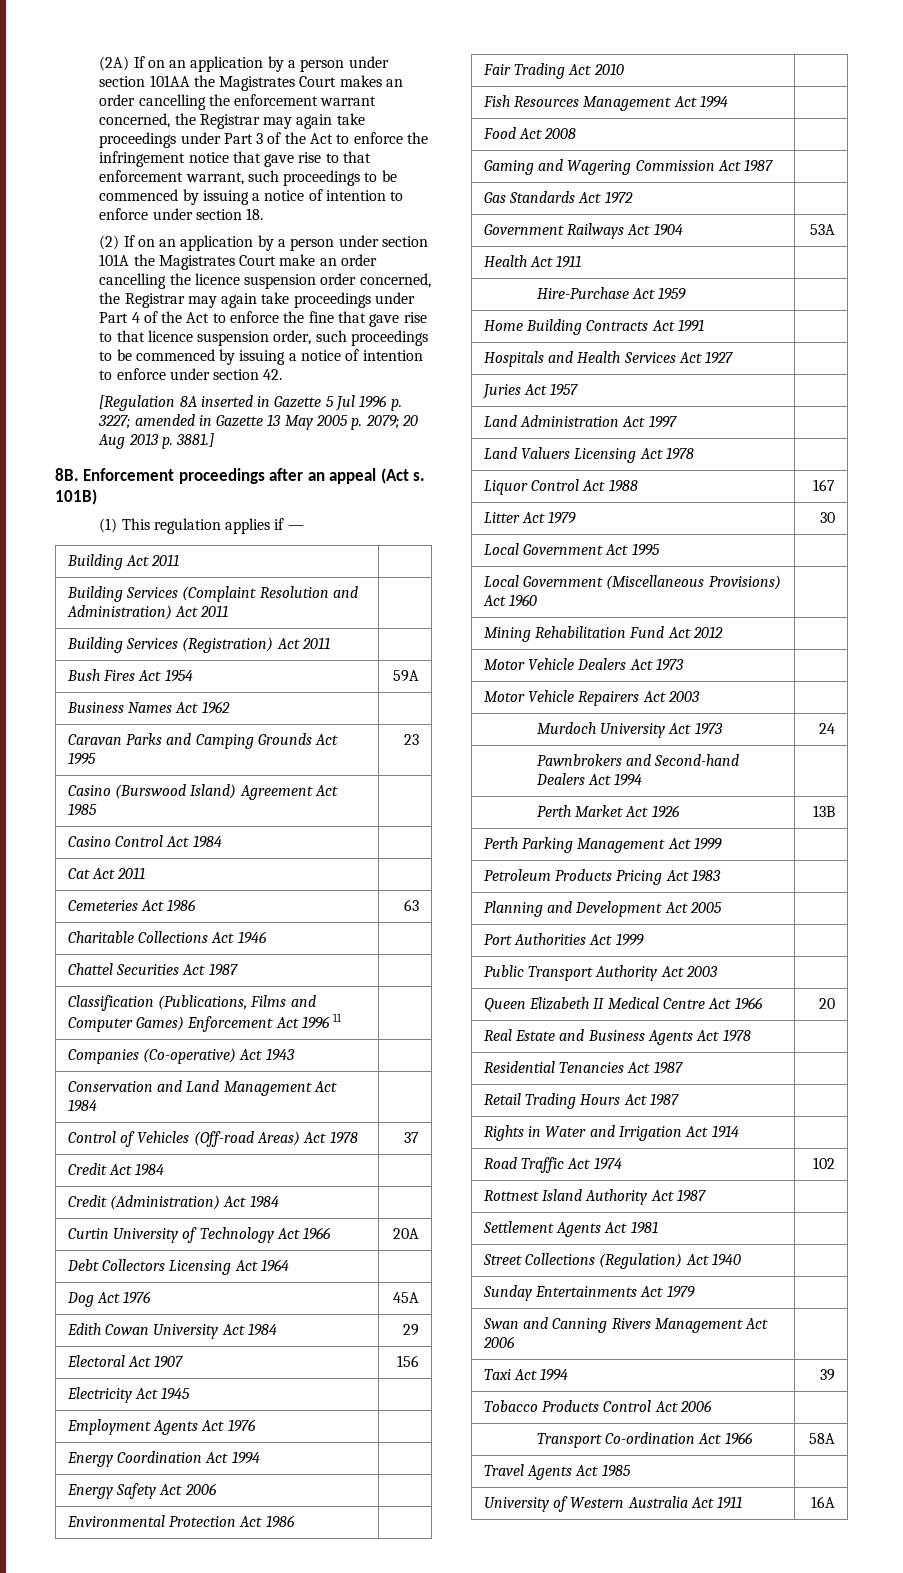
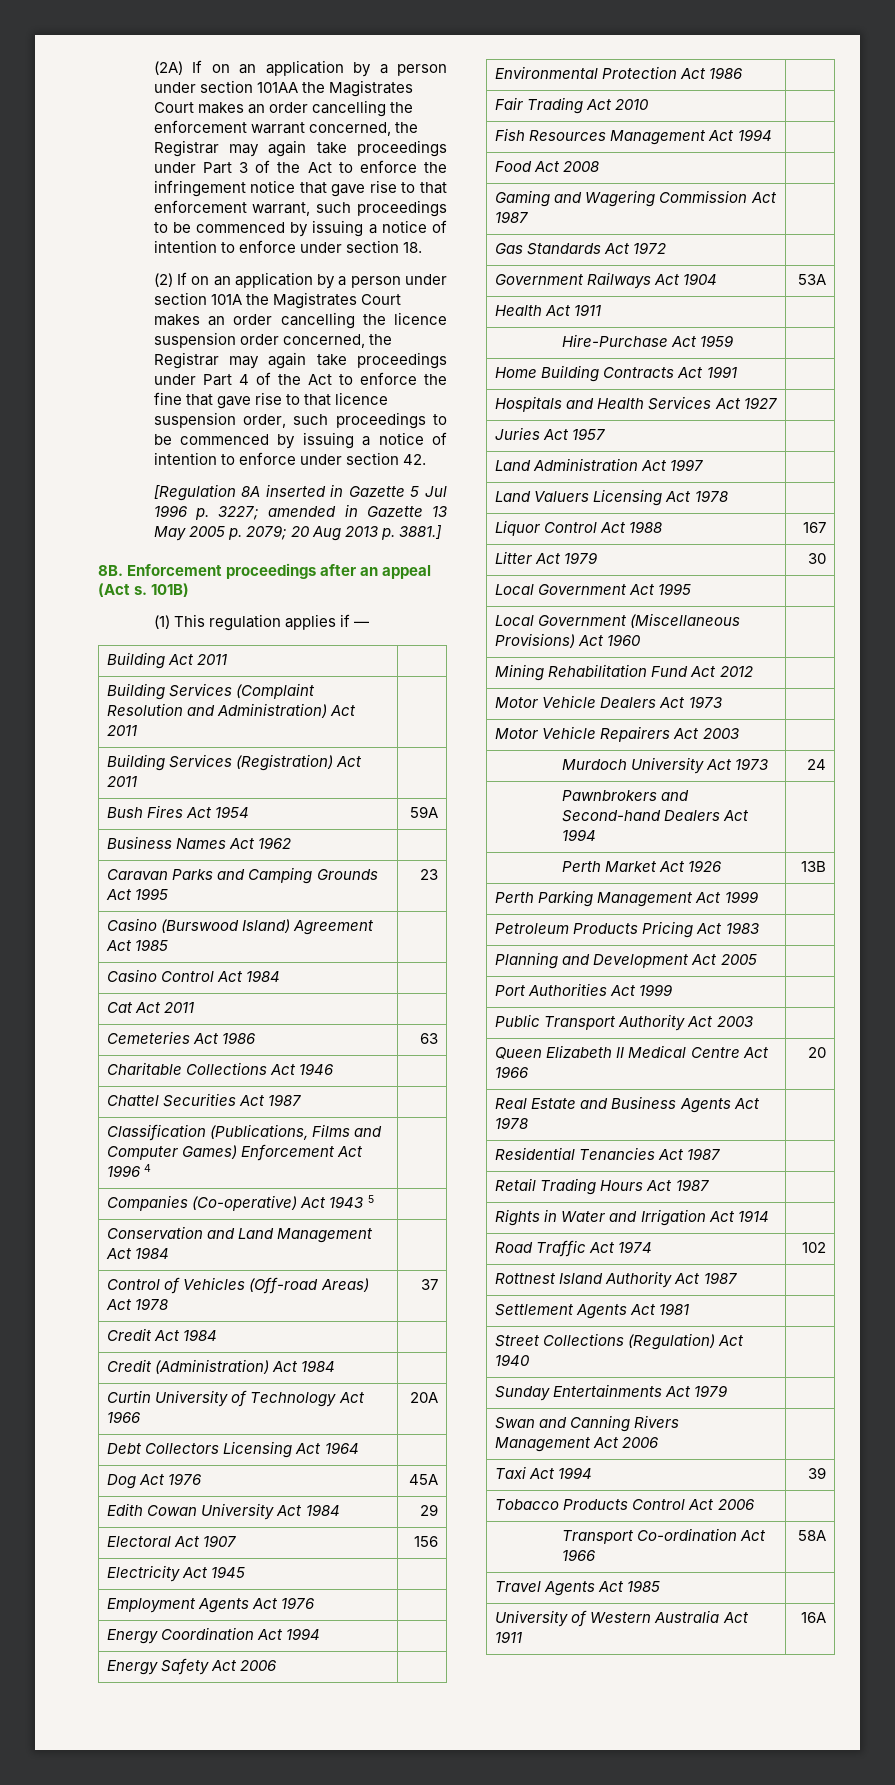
- (2) If on an application by a person under section 101A the Magistrates Court make an order cancelling the licence suspension order concerned, the Registrar may again take proceedings under Part 4 of the Act to enforce the fine that gave rise to that licence suspension order, such proceedings to be commenced by issuing a notice of intention to enforce under section 42.
+ (2) If on an application by a person under section 101A the Magistrates Court makes an order cancelling the licence suspension order concerned, the Registrar may again take proceedings under Part 4 of the Act to enforce the fine that gave rise to that licence suspension order, such proceedings to be commenced by issuing a notice of intention to enforce under section 42.
- Classification (Publications, Films and Computer Games) Enforcement Act 1996 11 |
+ Classification (Publications, Films and Computer Games) Enforcement Act 1996 4 |
- Companies (Co-operative) Act 1943 |
+ Companies (Co-operative) Act 1943 5 |

